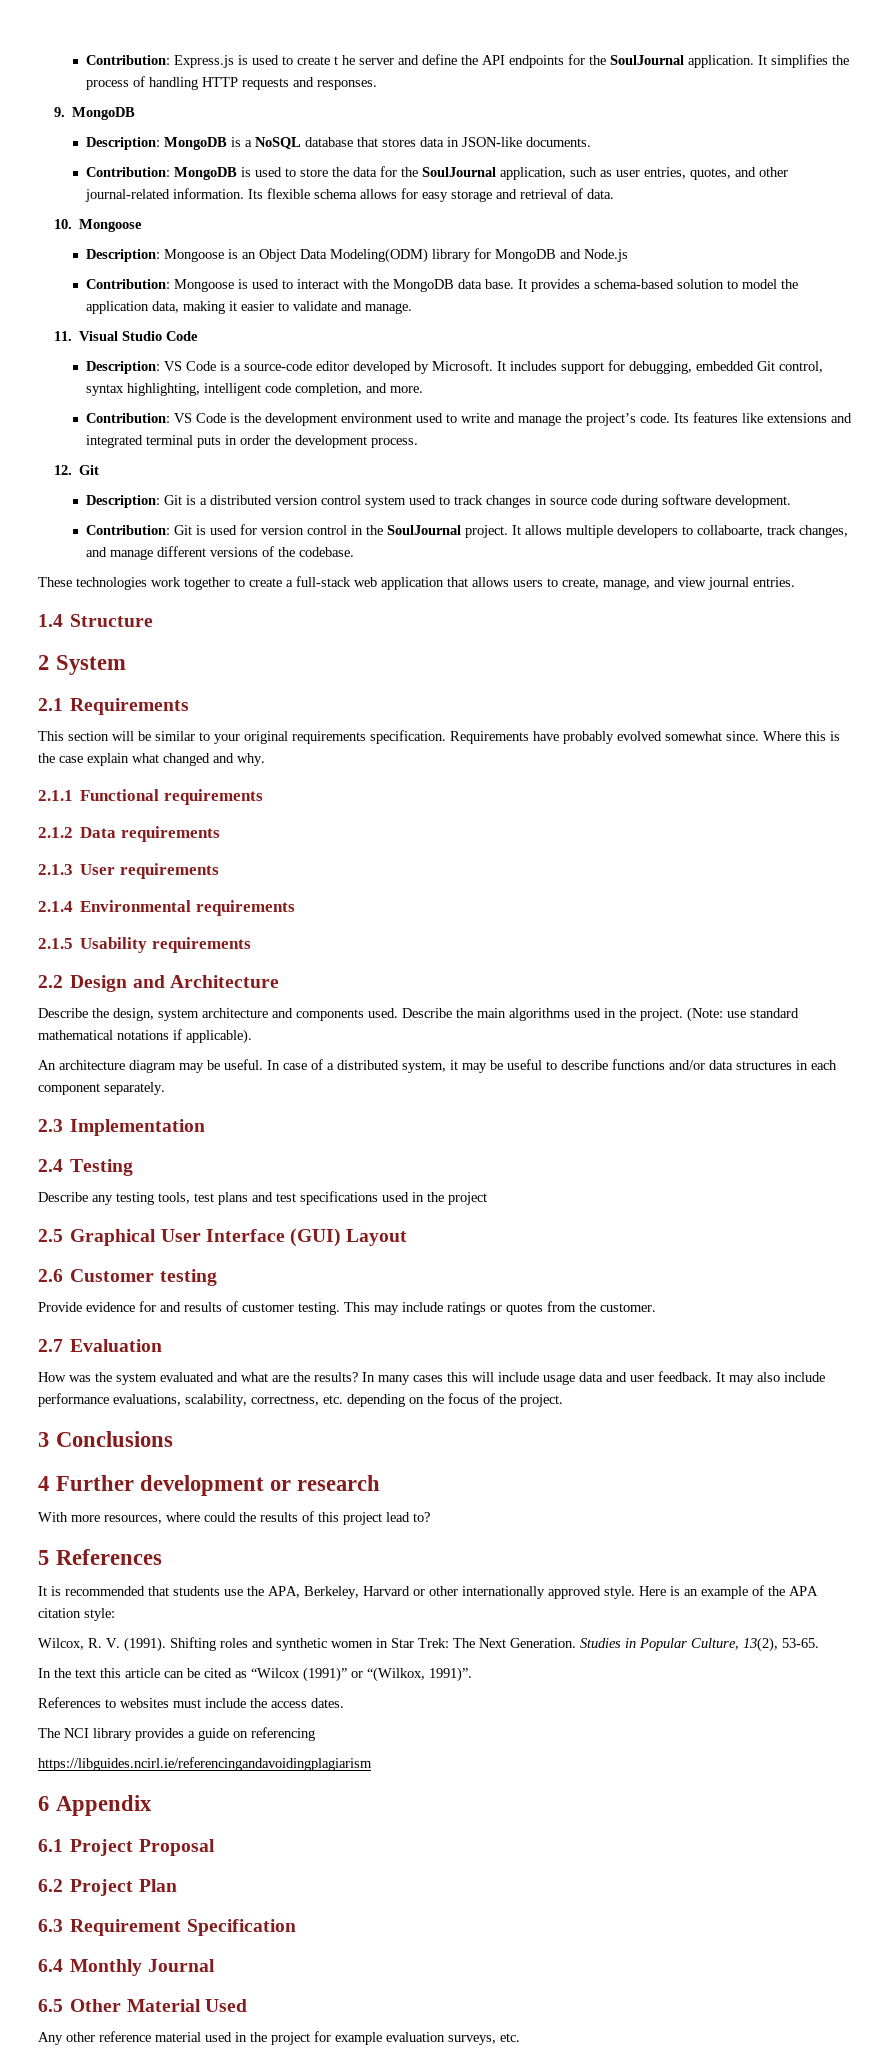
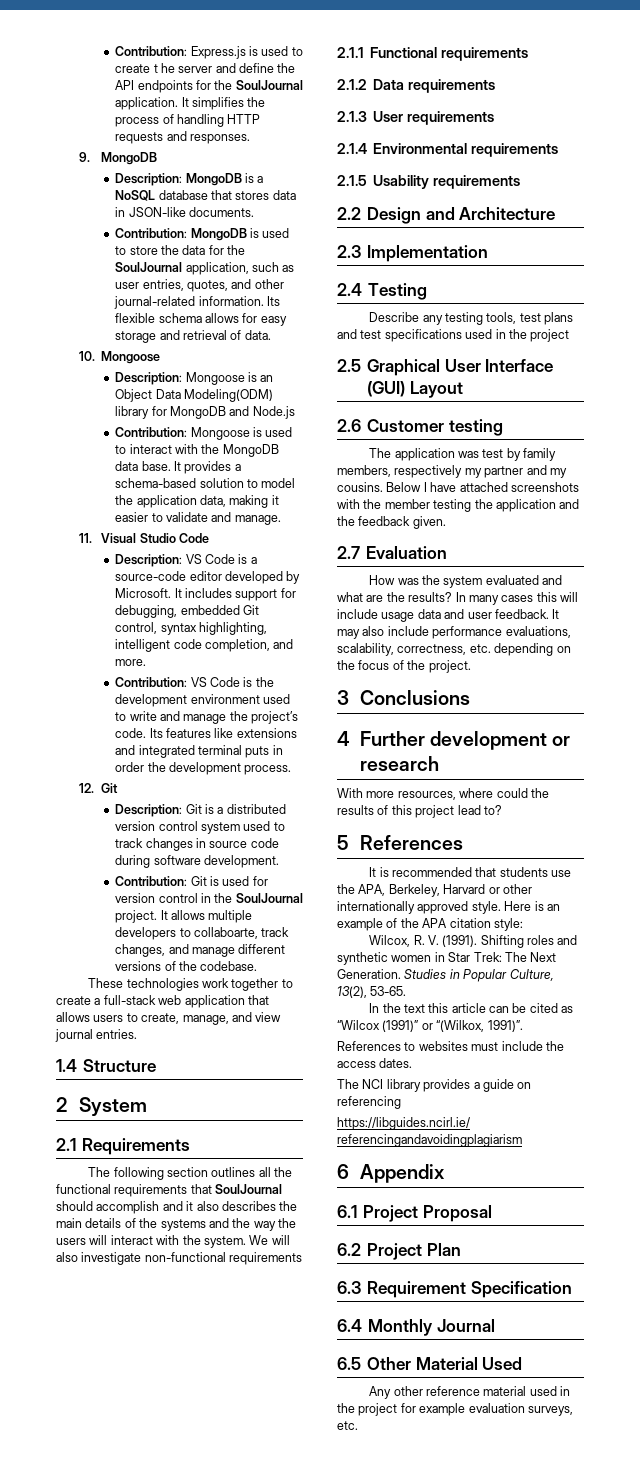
- This section will be similar to your original requirements specification. Requirements have probably evolved somewhat since. Where this is the case explain what changed and why.
+ The following section outlines all the functional requirements that SoulJournal should accomplish and it also describes the main details of the systems and the way the users will interact with the system. We will also investigate non-functional requirements
- Describe the design, system architecture and components used. Describe the main algorithms used in the project. (Note: use standard mathematical notations if applicable).
- An architecture diagram may be useful. In case of a distributed system, it may be useful to describe functions and/or data structures in each component separately.
- Provide evidence for and results of customer testing. This may include ratings or quotes from the customer.
+ The application was test by family members, respectively my partner and my cousins. Below I have attached screenshots with the member testing the application and the feedback given.

